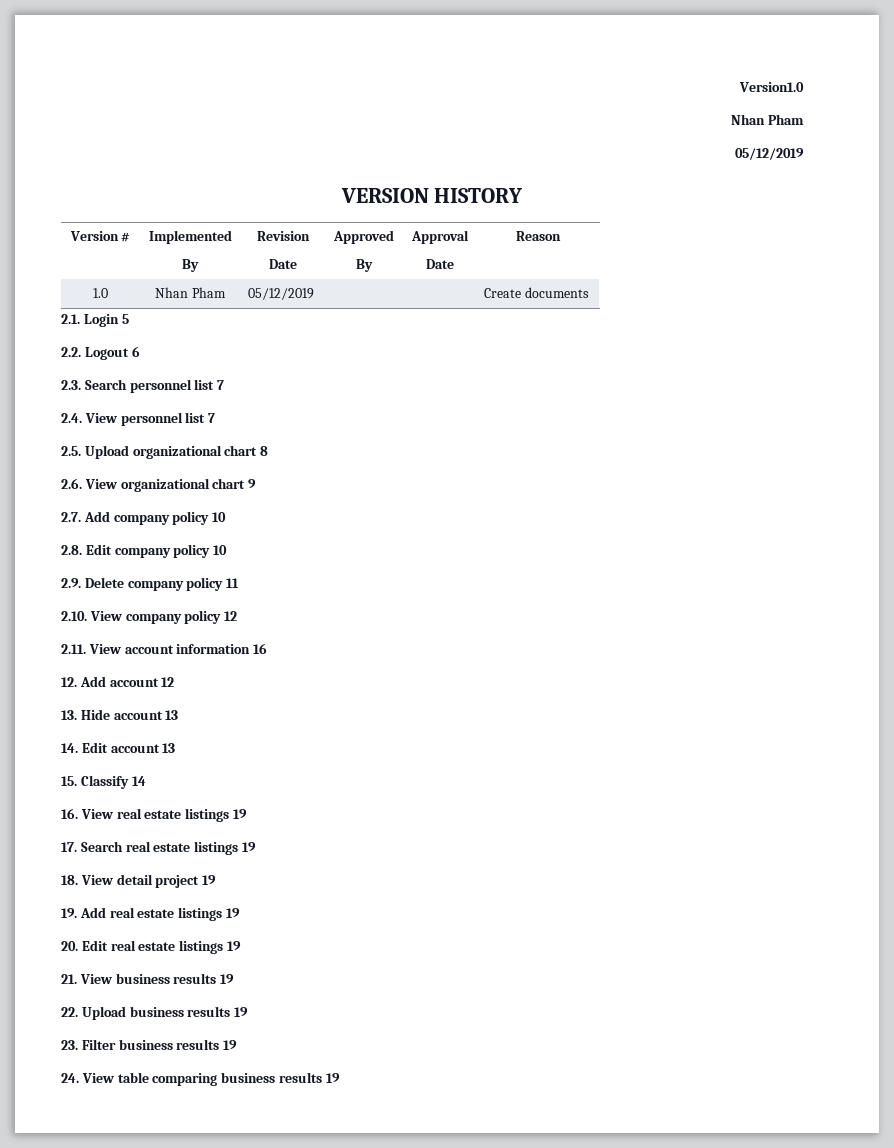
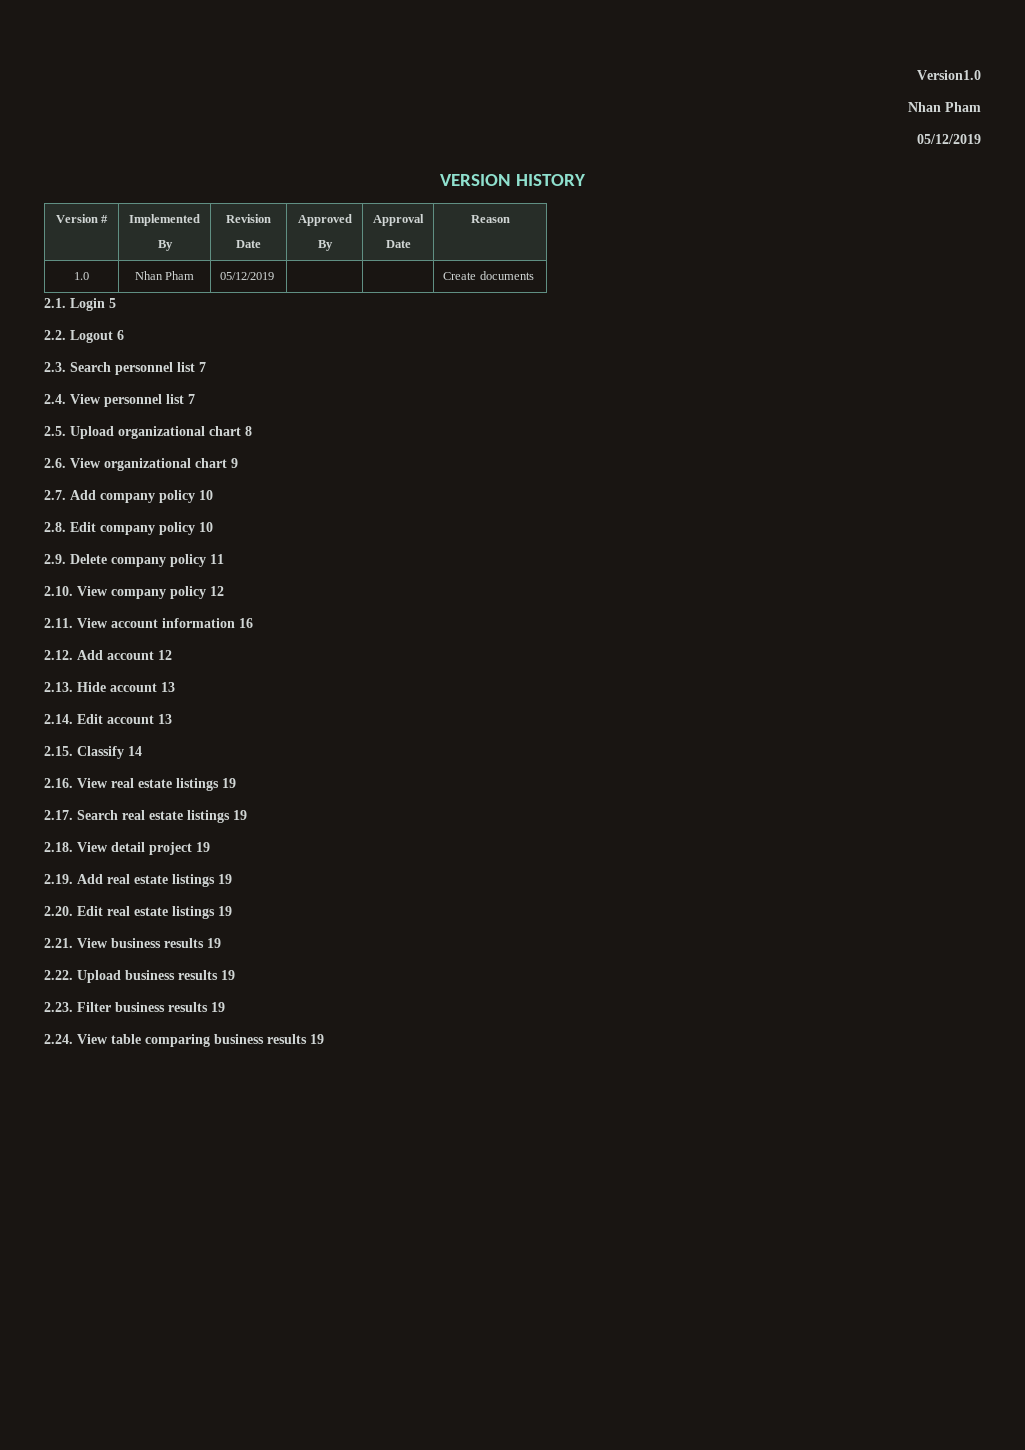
- 12. Add account 12
+ 2.12. Add account 12
- 13. Hide account 13
+ 2.13. Hide account 13
- 14. Edit account 13
+ 2.14. Edit account 13
- 15. Classify 14
+ 2.15. Classify 14
- 16. View real estate listings 19
+ 2.16. View real estate listings 19
- 17. Search real estate listings 19
+ 2.17. Search real estate listings 19
- 18. View detail project 19
+ 2.18. View detail project 19
- 19. Add real estate listings 19
+ 2.19. Add real estate listings 19
- 20. Edit real estate listings 19
+ 2.20. Edit real estate listings 19
- 21. View business results 19
+ 2.21. View business results 19
- 22. Upload business results 19
+ 2.22. Upload business results 19
- 23. Filter business results 19
+ 2.23. Filter business results 19
- 24. View table comparing business results 19
+ 2.24. View table comparing business results 19

